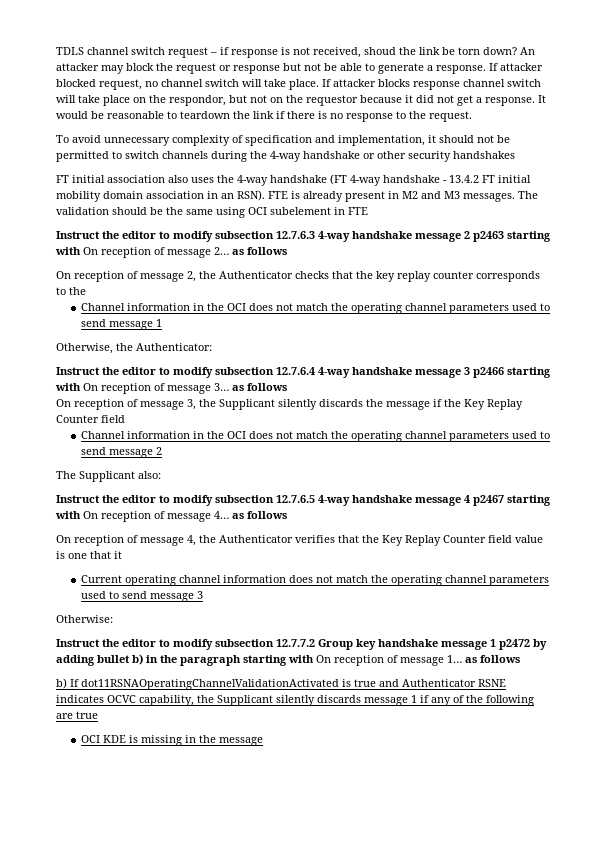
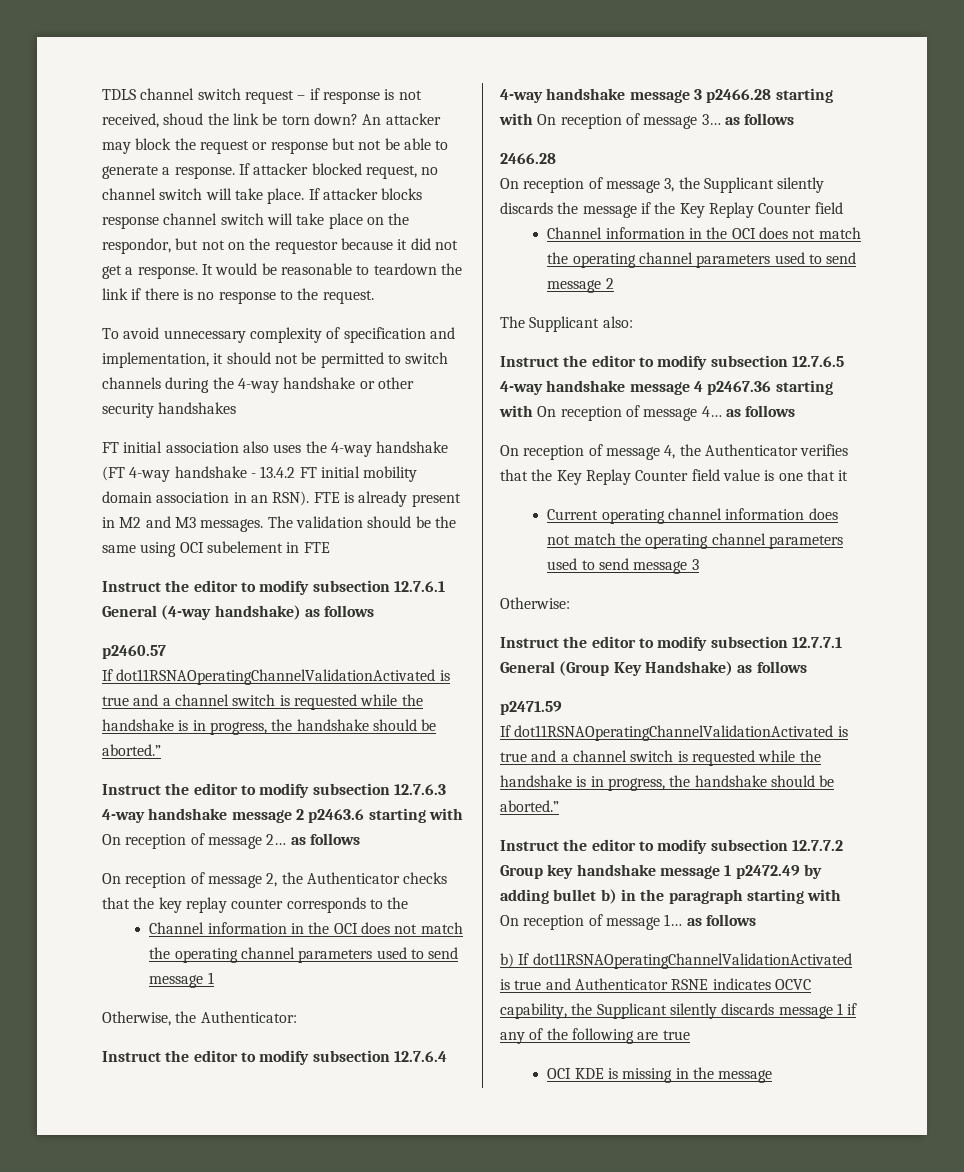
+ Instruct the editor to modify subsection 12.7.6.1 General (4-way handshake) as follows
+ p2460.57
+ If dot11RSNAOperatingChannelValidationActivated is true and a channel switch is requested while the handshake is in progress, the handshake should be aborted.”
- Instruct the editor to modify subsection 12.7.6.3 4-way handshake message 2 p2463 starting with On reception of message 2… as follows
+ Instruct the editor to modify subsection 12.7.6.3 4-way handshake message 2 p2463.6 starting with On reception of message 2… as follows
- Instruct the editor to modify subsection 12.7.6.4 4-way handshake message 3 p2466 starting with On reception of message 3… as follows
+ Instruct the editor to modify subsection 12.7.6.4 4-way handshake message 3 p2466.28 starting with On reception of message 3… as follows
+ 2466.28
- Instruct the editor to modify subsection 12.7.6.5 4-way handshake message 4 p2467 starting with On reception of message 4… as follows
+ Instruct the editor to modify subsection 12.7.6.5 4-way handshake message 4 p2467.36 starting with On reception of message 4… as follows
+ Instruct the editor to modify subsection 12.7.7.1 General (Group Key Handshake) as follows
+ p2471.59
+ If dot11RSNAOperatingChannelValidationActivated is true and a channel switch is requested while the handshake is in progress, the handshake should be aborted.”
- Instruct the editor to modify subsection 12.7.7.2 Group key handshake message 1 p2472 by adding bullet b) in the paragraph starting with On reception of message 1… as follows
+ Instruct the editor to modify subsection 12.7.7.2 Group key handshake message 1 p2472.49 by adding bullet b) in the paragraph starting with On reception of message 1… as follows

